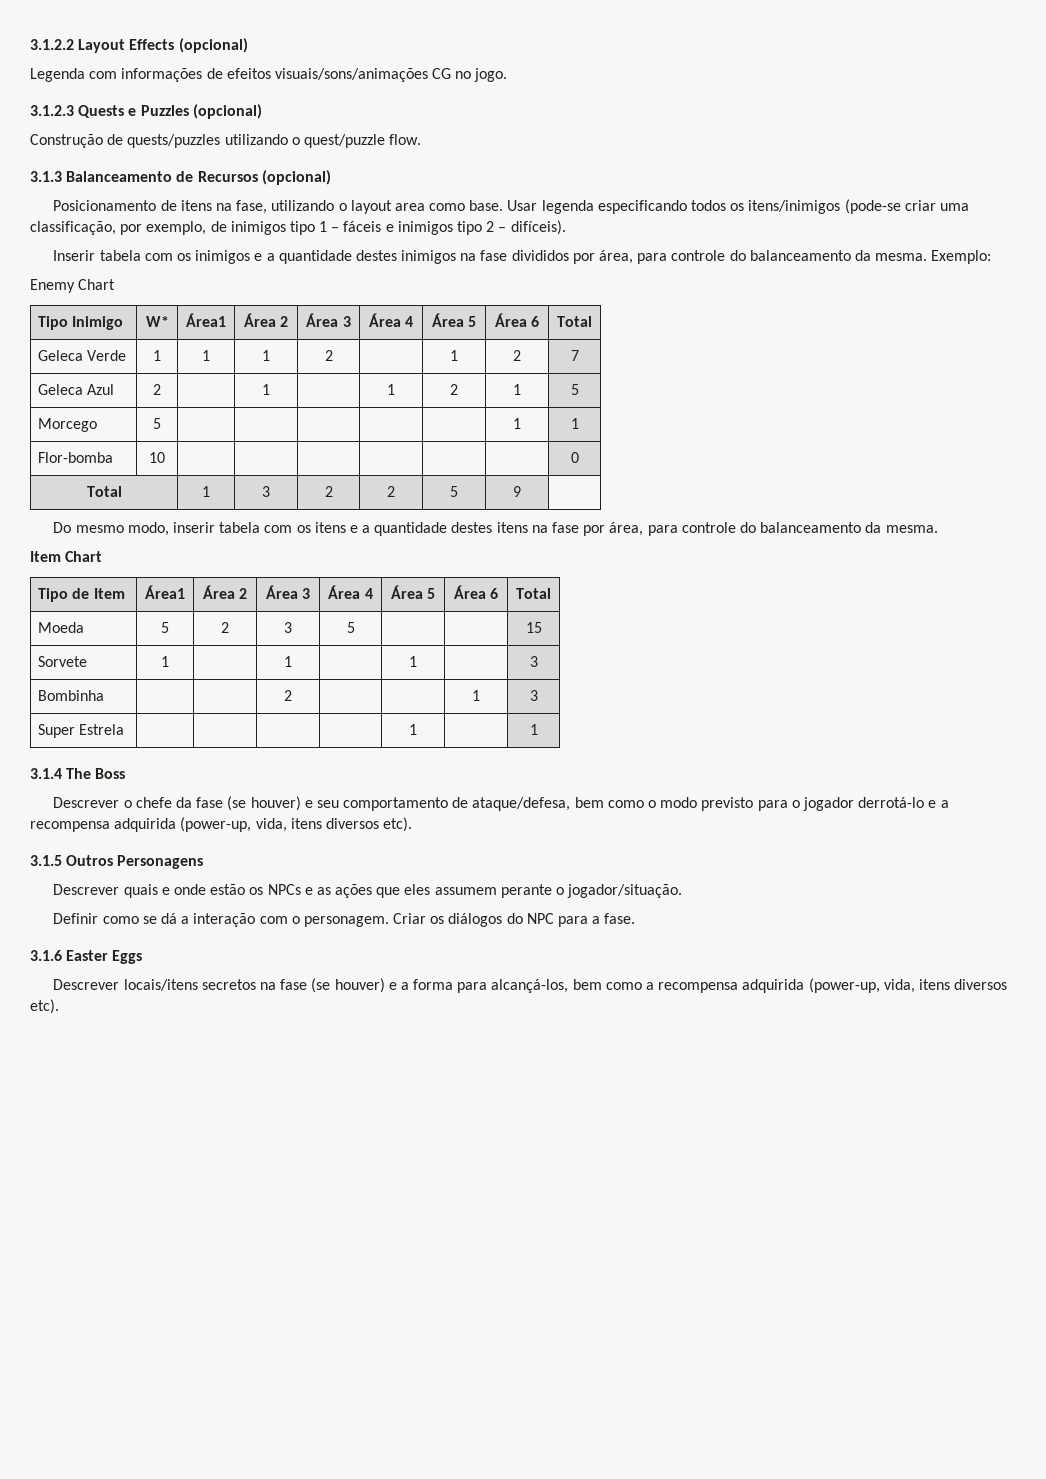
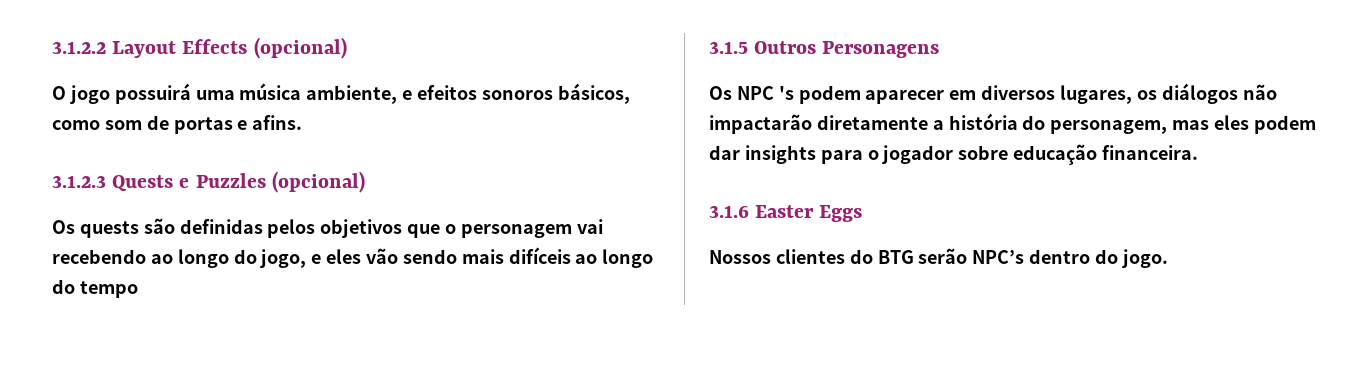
- Legenda com informações de efeitos visuais/sons/animações CG no jogo.
+ O jogo possuirá uma música ambiente, e efeitos sonoros básicos, como som de portas e afins.
- Construção de quests/puzzles utilizando o quest/puzzle flow.
- 3.1.3 Balanceamento de Recursos (opcional)
- Posicionamento de itens na fase, utilizando o layout area como base. Usar legenda especificando todos os itens/inimigos (pode-se criar uma classificação, por exemplo, de inimigos tipo 1 – fáceis e inimigos tipo 2 – difíceis).
- Inserir tabela com os inimigos e a quantidade destes inimigos na fase divididos por área, para controle do balanceamento da mesma. Exemplo:
- Enemy Chart
- Tipo Inimigo | W* | Área1 | Área 2 | Área 3 | Área 4 | Área 5 | Área 6 | Total
- Geleca Verde | 1 | 1 | 1 | 2 | | 1 | 2 | 7
- Geleca Azul | 2 | | 1 | | 1 | 2 | 1 | 5
- Morcego | 5 | | | | | | 1 | 1
- Flor-bomba | 10 | | | | | | | 0
- Total | 1 | 3 | 2 | 2 | 5 | 9 |
- Do mesmo modo, inserir tabela com os itens e a quantidade destes itens na fase por área, para controle do balanceamento da mesma.
- Item Chart
- Tipo de Item | Área1 | Área 2 | Área 3 | Área 4 | Área 5 | Área 6 | Total
- Moeda | 5 | 2 | 3 | 5 | | | 15
- Sorvete | 1 | | 1 | | 1 | | 3
- Bombinha | | | 2 | | | 1 | 3
- Super Estrela | | | | | 1 | | 1
- 3.1.4 The Boss
- Descrever o chefe da fase (se houver) e seu comportamento de ataque/defesa, bem como o modo previsto para o jogador derrotá-lo e a recompensa adquirida (power-up, vida, itens diversos etc).
+ Os quests são definidas pelos objetivos que o personagem vai recebendo ao longo do jogo, e eles vão sendo mais difíceis ao longo do tempo
  3.1.5 Outros Personagens
- Descrever quais e onde estão os NPCs e as ações que eles assumem perante o jogador/situação.
- Definir como se dá a interação com o personagem. Criar os diálogos do NPC para a fase.
+ Os NPC 's podem aparecer em diversos lugares, os diálogos não impactarão diretamente a história do personagem, mas eles podem dar insights para o jogador sobre educação financeira.
  3.1.6 Easter Eggs
- Descrever locais/itens secretos na fase (se houver) e a forma para alcançá-los, bem como a recompensa adquirida (power-up, vida, itens diversos etc).
+ Nossos clientes do BTG serão NPC’s dentro do jogo.

